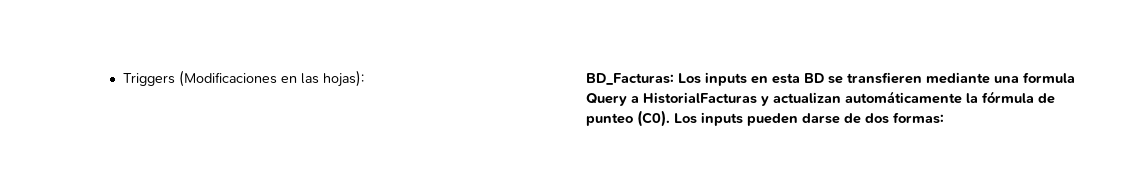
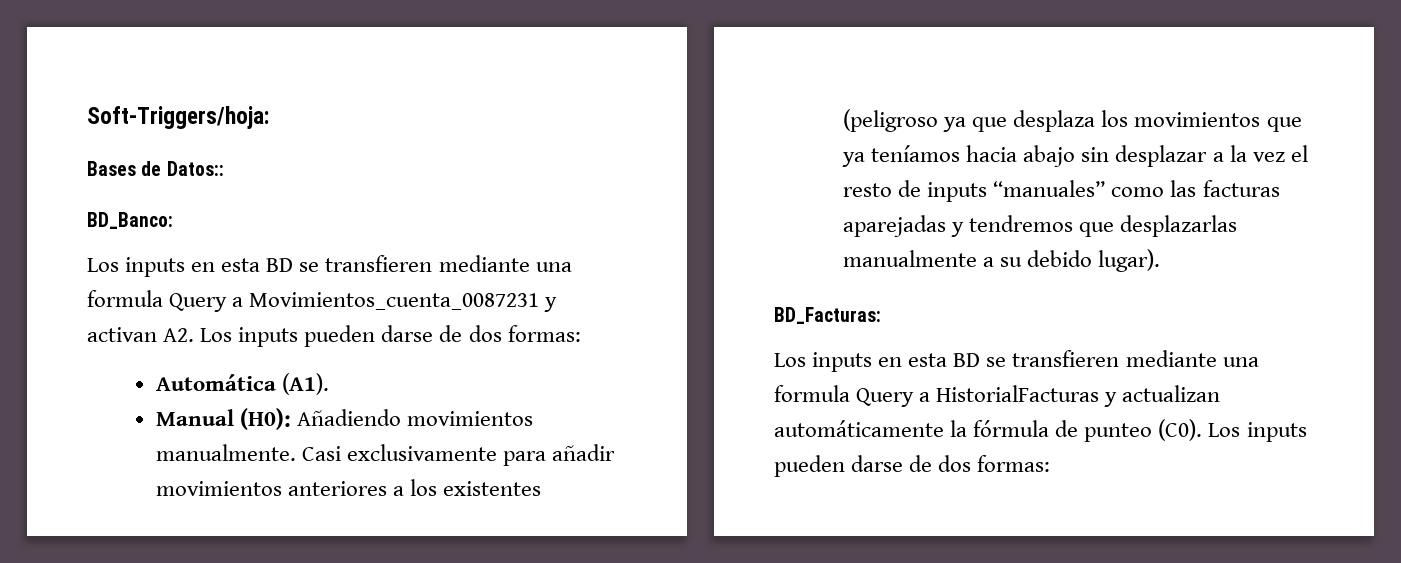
- Triggers (Modificaciones en las hojas):
+ Soft-Triggers/hoja:
+ Bases de Datos::
+ BD_Banco:
+ Los inputs en esta BD se transfieren mediante una formula Query a Movimientos_cuenta_0087231 y activan A2. Los inputs pueden darse de dos formas:
+ Automática (A1).
+ Manual (H0): Añadiendo movimientos manualmente. Casi exclusivamente para añadir movimientos anteriores a los existentes (peligroso ya que desplaza los movimientos que ya teníamos hacia abajo sin desplazar a la vez el resto de inputs “manuales” como las facturas aparejadas y tendremos que desplazarlas manualmente a su debido lugar).
- BD_Facturas: Los inputs en esta BD se transfieren mediante una formula Query a HistorialFacturas y actualizan automáticamente la fórmula de punteo (C0). Los inputs pueden darse de dos formas:
+ BD_Facturas:
+ Los inputs en esta BD se transfieren mediante una formula Query a HistorialFacturas y actualizan automáticamente la fórmula de punteo (C0). Los inputs pueden darse de dos formas:

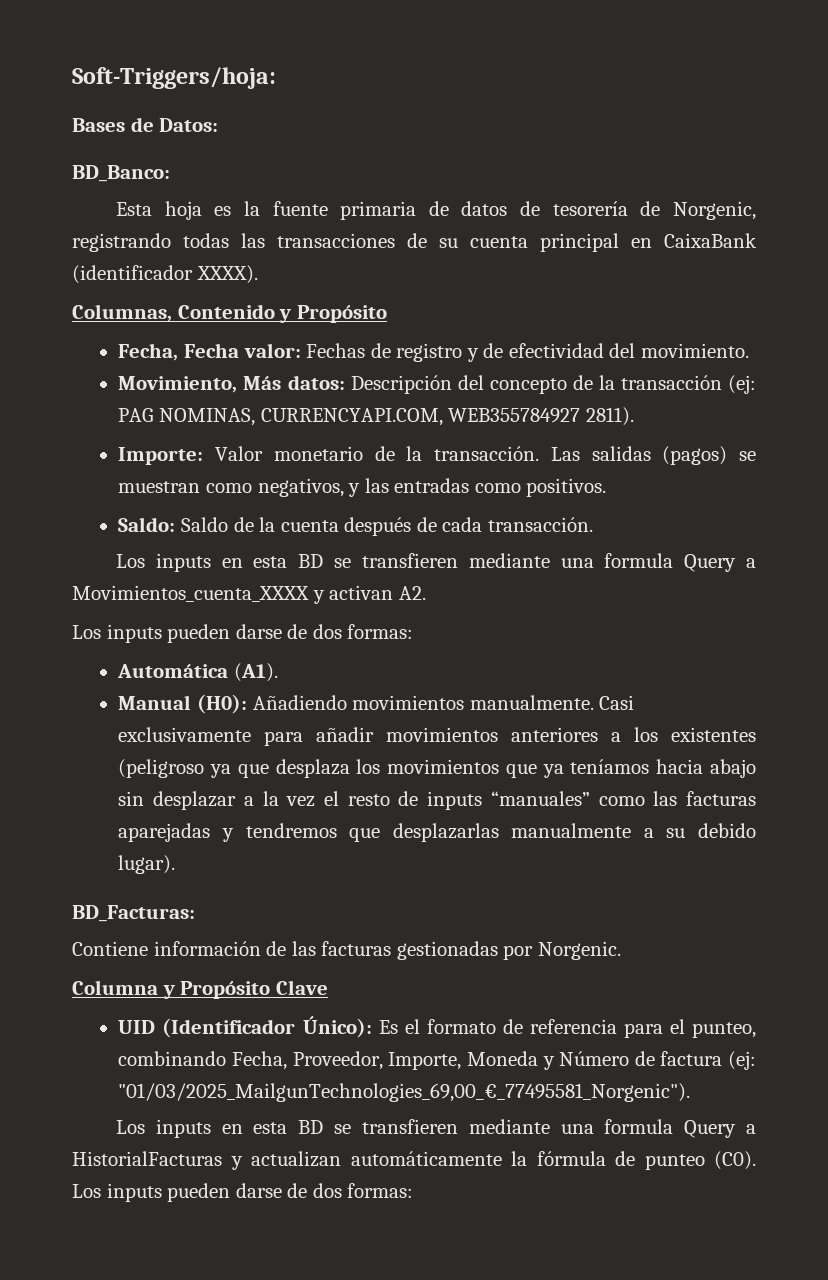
- Bases de Datos::
+ Bases de Datos:
+ Esta hoja es la fuente primaria de datos de tesorería de Norgenic, registrando todas las transacciones de su cuenta principal en CaixaBank (identificador XXXX).
+ Columnas, Contenido y Propósito
+ Fecha, Fecha valor: Fechas de registro y de efectividad del movimiento.
+ Movimiento, Más datos: Descripción del concepto de la transacción (ej: PAG NOMINAS, CURRENCYAPI.COM, WEB355784927 2811).
+ Importe: Valor monetario de la transacción. Las salidas (pagos) se muestran como negativos, y las entradas como positivos.
+ Saldo: Saldo de la cuenta después de cada transacción.
- Los inputs en esta BD se transfieren mediante una formula Query a Movimientos_cuenta_0087231 y activan A2. Los inputs pueden darse de dos formas:
+ Los inputs en esta BD se transfieren mediante una formula Query a Movimientos_cuenta_XXXX y activan A2.
+ Los inputs pueden darse de dos formas:
+ Contiene información de las facturas gestionadas por Norgenic.
+ Columna y Propósito Clave
+ UID (Identificador Único): Es el formato de referencia para el punteo, combinando Fecha, Proveedor, Importe, Moneda y Número de factura (ej: "01/03/2025_MailgunTechnologies_69,00_€_77495581_Norgenic").

